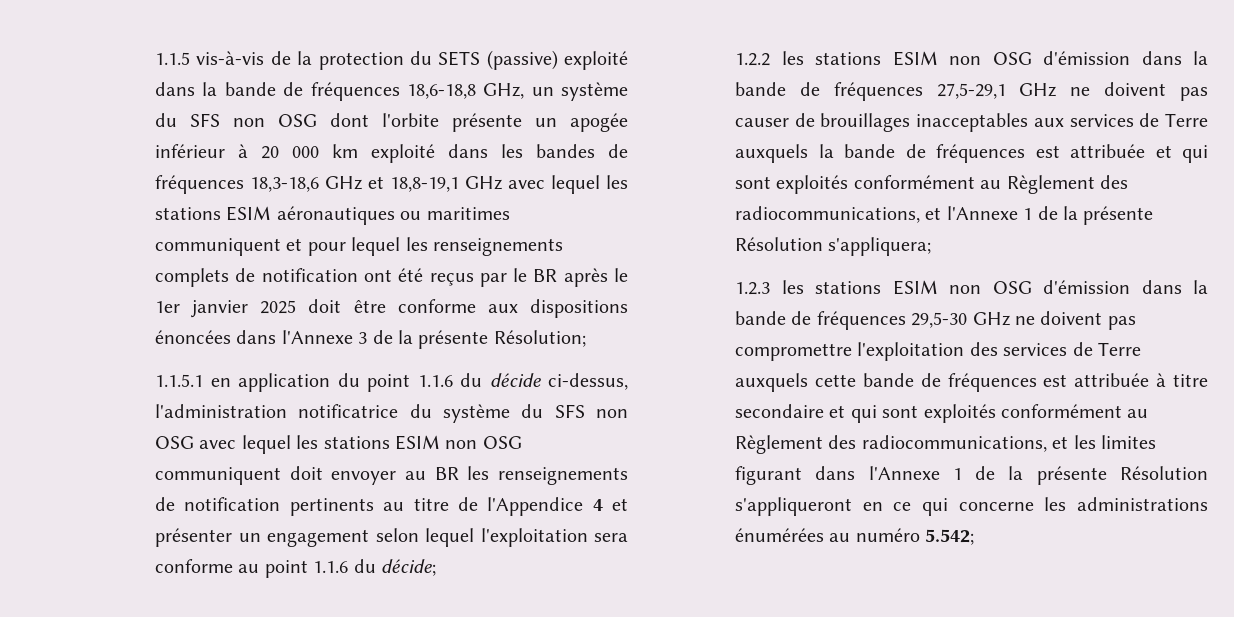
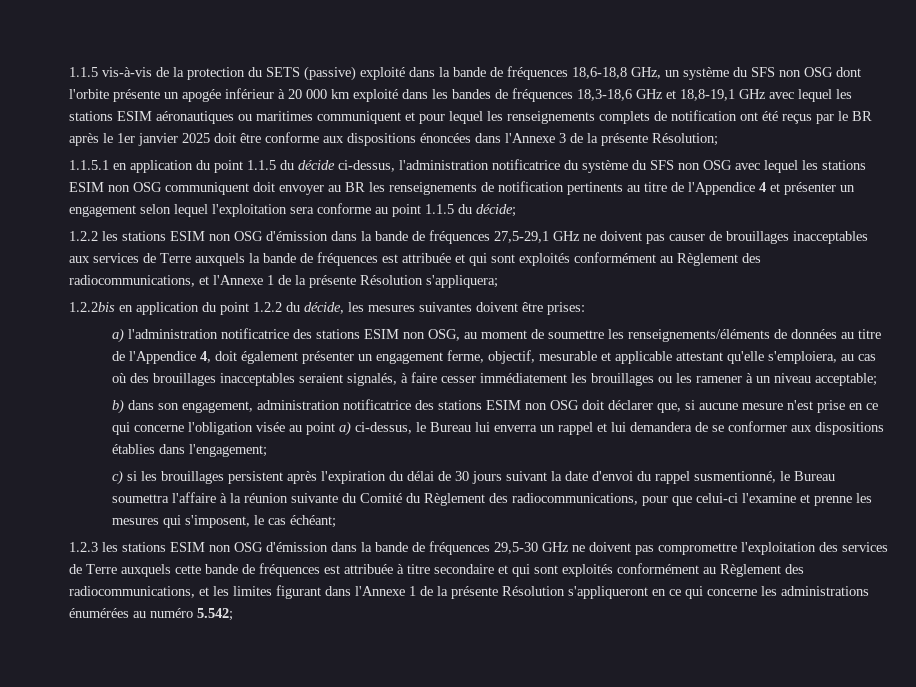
- 1.1.5.1 en application du point 1.1.6 du décide ci-dessus, l'administration notificatrice du système du SFS non OSG avec lequel les stations ESIM non OSG communiquent doit envoyer au BR les renseignements de notification pertinents au titre de l'Appendice 4 et présenter un engagement selon lequel l'exploitation sera conforme au point 1.1.6 du décide;
+ 1.1.5.1 en application du point 1.1.5 du décide ci-dessus, l'administration notificatrice du système du SFS non OSG avec lequel les stations ESIM non OSG communiquent doit envoyer au BR les renseignements de notification pertinents au titre de l'Appendice 4 et présenter un engagement selon lequel l'exploitation sera conforme au point 1.1.5 du décide;
+ 1.2.2bis en application du point 1.2.2 du décide, les mesures suivantes doivent être prises:
+ a) l'administration notificatrice des stations ESIM non OSG, au moment de soumettre les renseignements/éléments de données au titre de l'Appendice 4, doit également présenter un engagement ferme, objectif, mesurable et applicable attestant qu'elle s'emploiera, au cas où des brouillages inacceptables seraient signalés, à faire cesser immédiatement les brouillages ou les ramener à un niveau acceptable;
+ b) dans son engagement, administration notificatrice des stations ESIM non OSG doit déclarer que, si aucune mesure n'est prise en ce qui concerne l'obligation visée au point a) ci-dessus, le Bureau lui enverra un rappel et lui demandera de se conformer aux dispositions établies dans l'engagement;
+ c) si les brouillages persistent après l'expiration du délai de 30 jours suivant la date d'envoi du rappel susmentionné, le Bureau soumettra l'affaire à la réunion suivante du Comité du Règlement des radiocommunications, pour que celui-ci l'examine et prenne les mesures qui s'imposent, le cas échéant;

